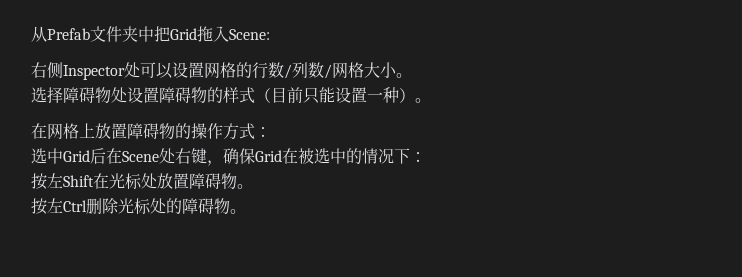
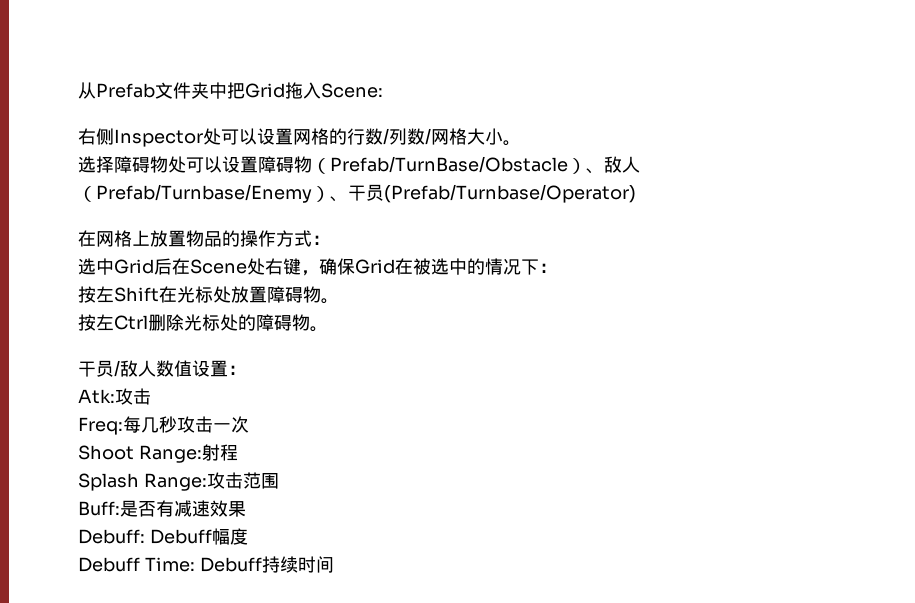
- 选择障碍物处设置障碍物的样式（目前只能设置一种）。
+ 选择障碍物处可以设置障碍物（Prefab/TurnBase/Obstacle）、敌人（Prefab/Turnbase/Enemy）、干员(Prefab/Turnbase/Operator)
- 在网格上放置障碍物的操作方式：
+ 在网格上放置物品的操作方式：
+ 干员/敌人数值设置：
+ Atk:攻击
+ Freq:每几秒攻击一次
+ Shoot Range:射程
+ Splash Range:攻击范围
+ Buff:是否有减速效果
+ Debuff: Debuff幅度
+ Debuff Time: Debuff持续时间

